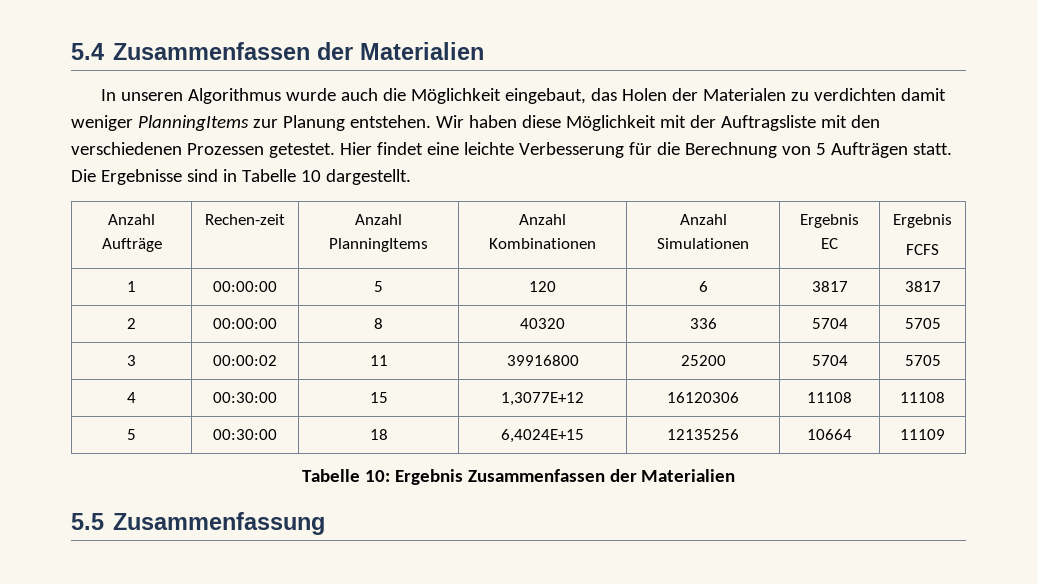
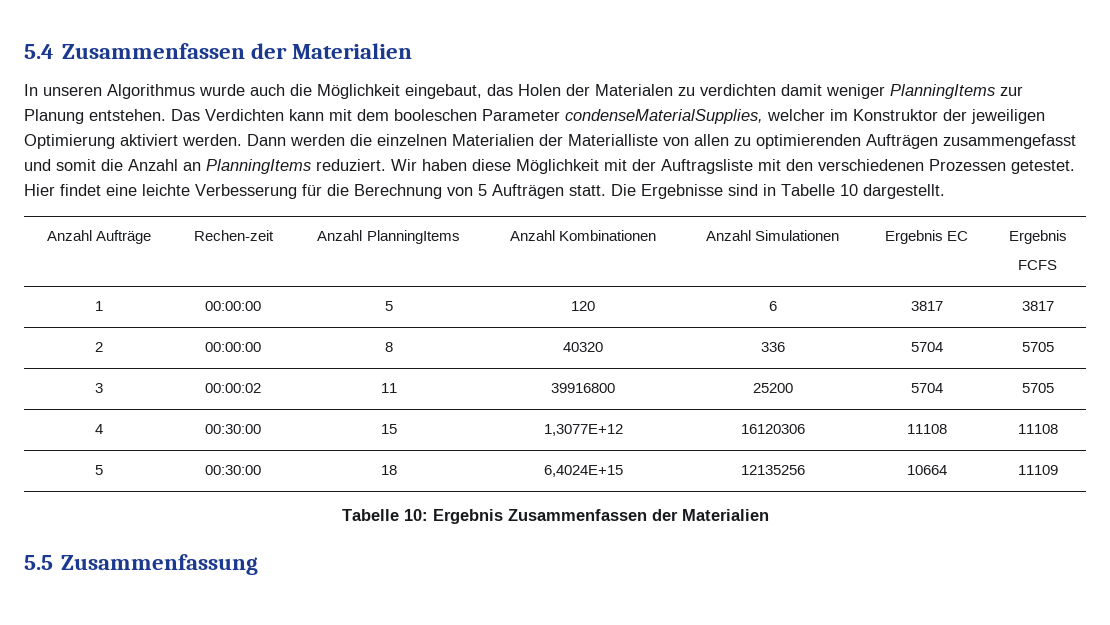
+ Das Verdichten kann mit dem booleschen Parameter condenseMaterialSupplies, welcher im Konstruktor der jeweiligen Optimierung aktiviert werden. Dann werden die einzelnen Materialien der Materialliste von allen zu optimierenden Aufträgen zusammengefasst und somit die Anzahl an PlanningItems reduziert.

